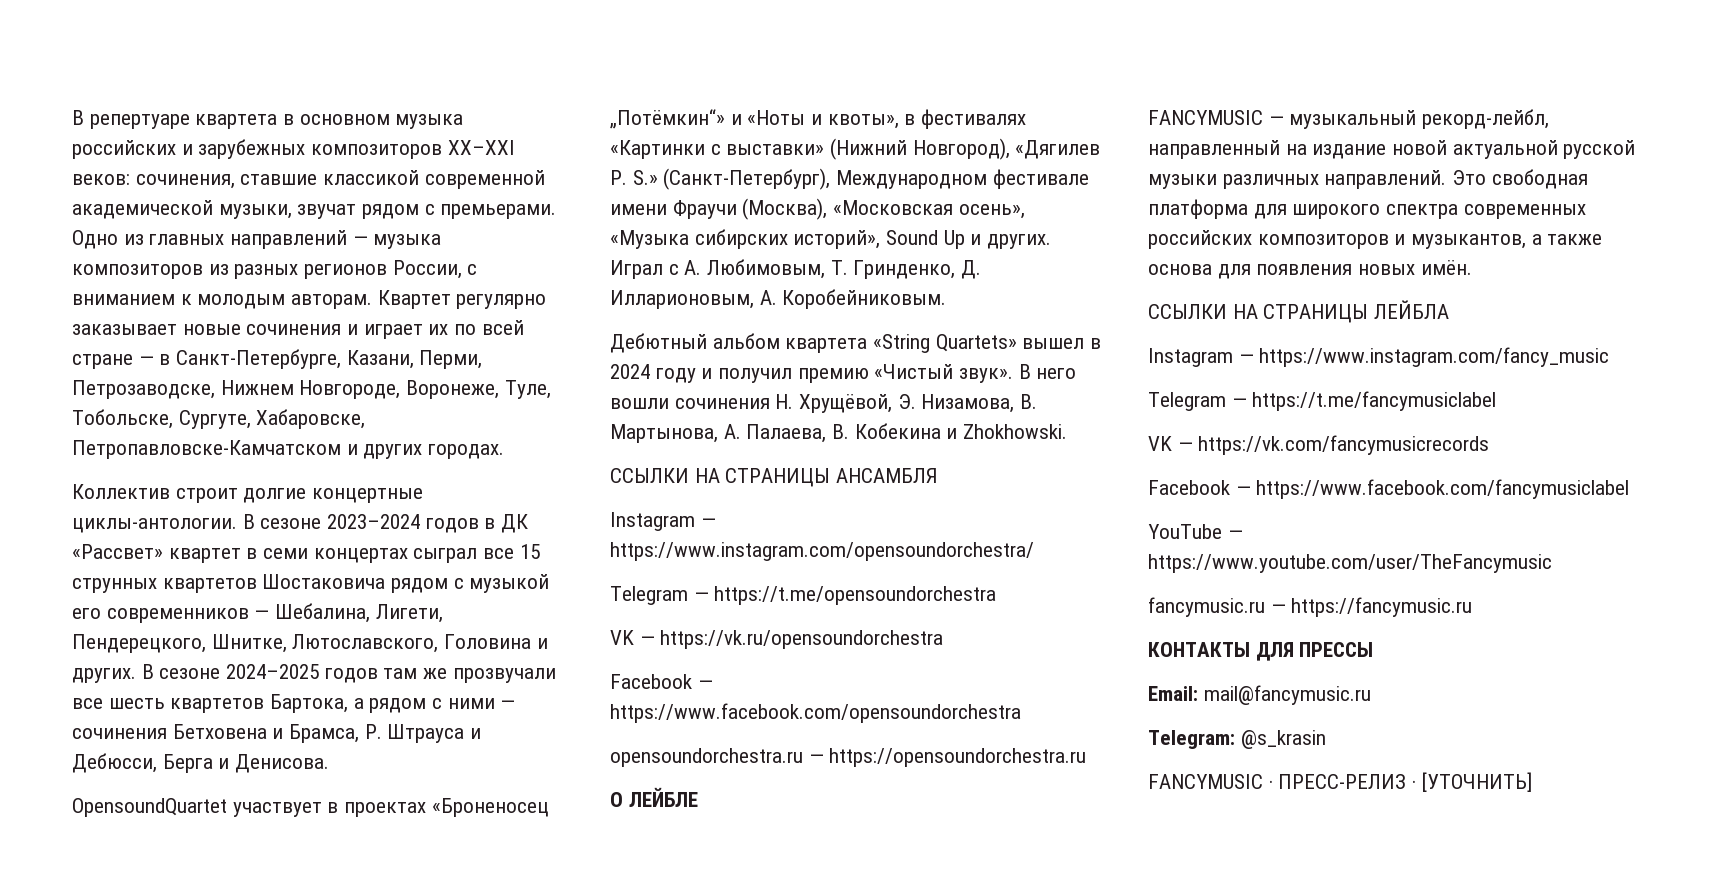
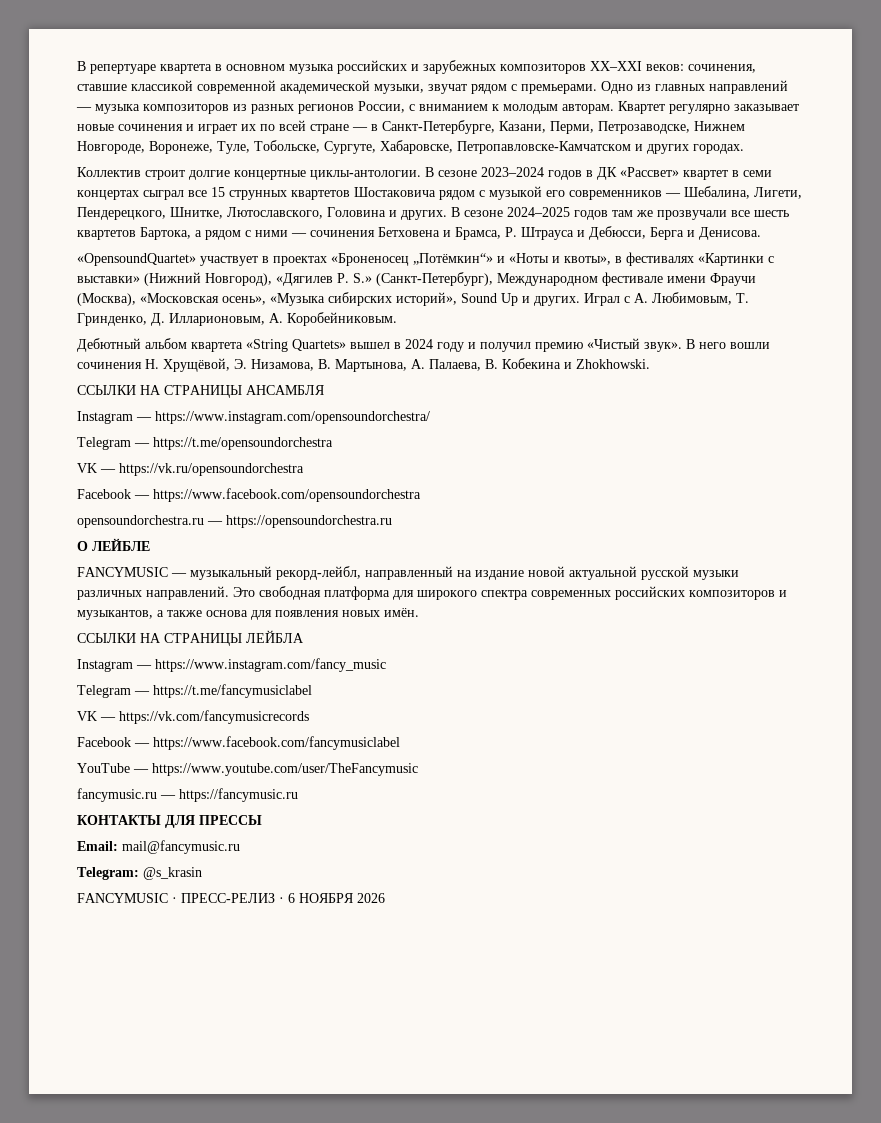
- OpensoundQuartet участвует в проектах «Броненосец „Потёмкин“» и «Ноты и квоты», в фестивалях «Картинки с выставки» (Нижний Новгород), «Дягилев P. S.» (Санкт-Петербург), Международном фестивале имени Фраучи (Москва), «Московская осень», «Музыка сибирских историй», Sound Up и других.
+ «OpensoundQuartet» участвует в проектах «Броненосец „Потёмкин“» и «Ноты и квоты», в фестивалях «Картинки с выставки» (Нижний Новгород), «Дягилев P. S.» (Санкт-Петербург), Международном фестивале имени Фраучи (Москва), «Московская осень», «Музыка сибирских историй», Sound Up и других.
- FANCYMUSIC · ПРЕСС-РЕЛИЗ · [УТОЧНИТЬ]
+ FANCYMUSIC · ПРЕСС-РЕЛИЗ · 6 НОЯБРЯ 2026

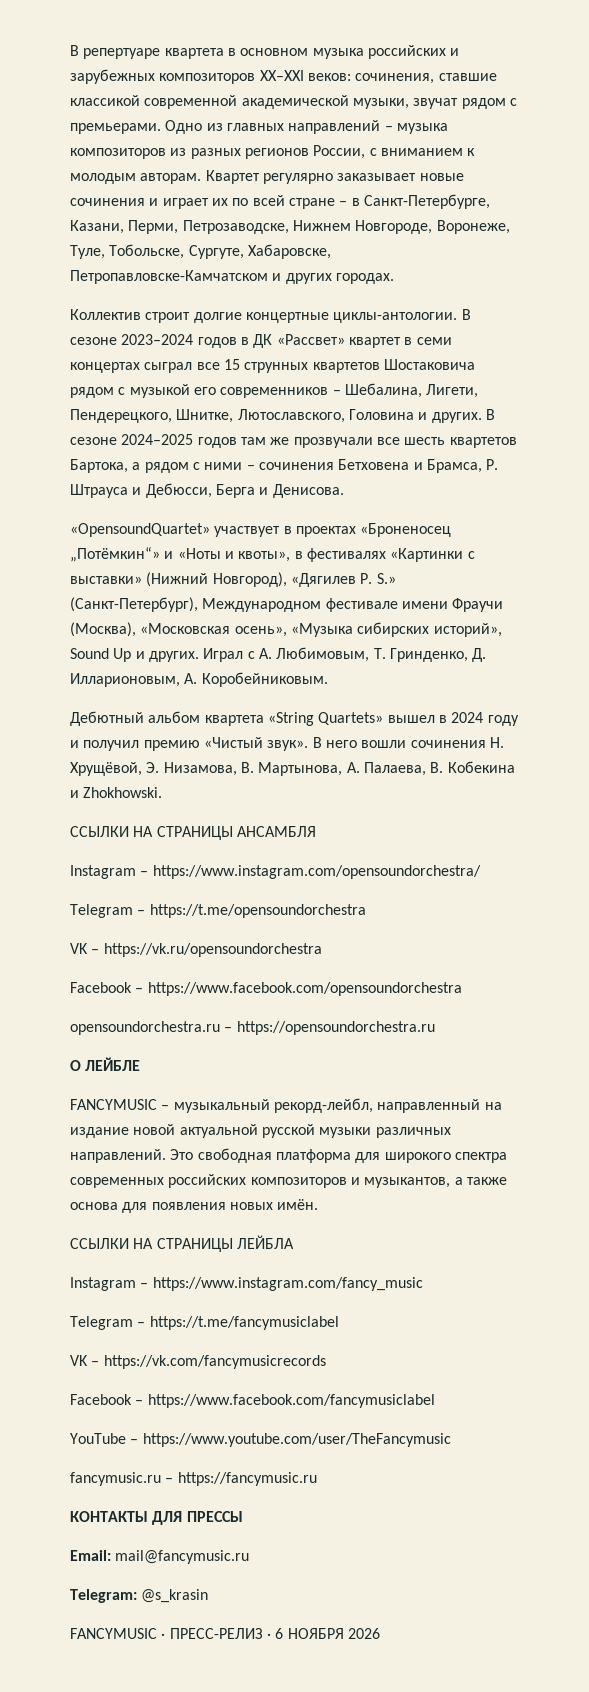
- Одно из главных направлений — музыка композиторов из разных регионов России, с вниманием к молодым авторам.
+ Одно из главных направлений – музыка композиторов из разных регионов России, с вниманием к молодым авторам.
- Квартет регулярно заказывает новые сочинения и играет их по всей стране — в Санкт-Петербурге, Казани, Перми, Петрозаводске, Нижнем Новгороде, Воронеже, Туле, Тобольске, Сургуте, Хабаровске, Петропавловске-Камчатском и других городах.
+ Квартет регулярно заказывает новые сочинения и играет их по всей стране – в Санкт-Петербурге, Казани, Перми, Петрозаводске, Нижнем Новгороде, Воронеже, Туле, Тобольске, Сургуте, Хабаровске, Петропавловске-Камчатском и других городах.
- В сезоне 2023–2024 годов в ДК «Рассвет» квартет в семи концертах сыграл все 15 струнных квартетов Шостаковича рядом с музыкой его современников — Шебалина, Лигети, Пендерецкого, Шнитке, Лютославского, Головина и других.
+ В сезоне 2023–2024 годов в ДК «Рассвет» квартет в семи концертах сыграл все 15 струнных квартетов Шостаковича рядом с музыкой его современников – Шебалина, Лигети, Пендерецкого, Шнитке, Лютославского, Головина и других.
- В сезоне 2024–2025 годов там же прозвучали все шесть квартетов Бартока, а рядом с ними — сочинения Бетховена и Брамса, Р. Штрауса и Дебюсси, Берга и Денисова.
+ В сезоне 2024–2025 годов там же прозвучали все шесть квартетов Бартока, а рядом с ними – сочинения Бетховена и Брамса, Р. Штрауса и Дебюсси, Берга и Денисова.
- Instagram — https://www.instagram.com/opensoundorchestra/
+ Instagram – https://www.instagram.com/opensoundorchestra/
- Telegram — https://t.me/opensoundorchestra
+ Telegram – https://t.me/opensoundorchestra
- VK — https://vk.ru/opensoundorchestra
+ VK – https://vk.ru/opensoundorchestra
- Facebook — https://www.facebook.com/opensoundorchestra
+ Facebook – https://www.facebook.com/opensoundorchestra
- opensoundorchestra.ru — https://opensoundorchestra.ru
+ opensoundorchestra.ru – https://opensoundorchestra.ru
- FANCYMUSIC — музыкальный рекорд-лейбл, направленный на издание новой актуальной русской музыки различных направлений.
+ FANCYMUSIC – музыкальный рекорд-лейбл, направленный на издание новой актуальной русской музыки различных направлений.
- Instagram — https://www.instagram.com/fancy_music
+ Instagram – https://www.instagram.com/fancy_music
- Telegram — https://t.me/fancymusiclabel
+ Telegram – https://t.me/fancymusiclabel
- VK — https://vk.com/fancymusicrecords
+ VK – https://vk.com/fancymusicrecords
- Facebook — https://www.facebook.com/fancymusiclabel
+ Facebook – https://www.facebook.com/fancymusiclabel
- YouTube — https://www.youtube.com/user/TheFancymusic
+ YouTube – https://www.youtube.com/user/TheFancymusic
- fancymusic.ru — https://fancymusic.ru
+ fancymusic.ru – https://fancymusic.ru

